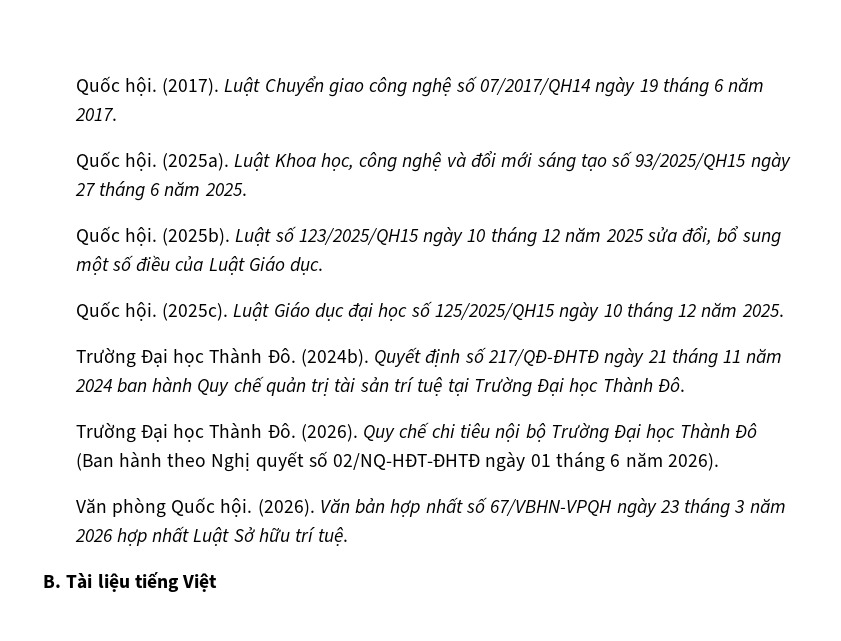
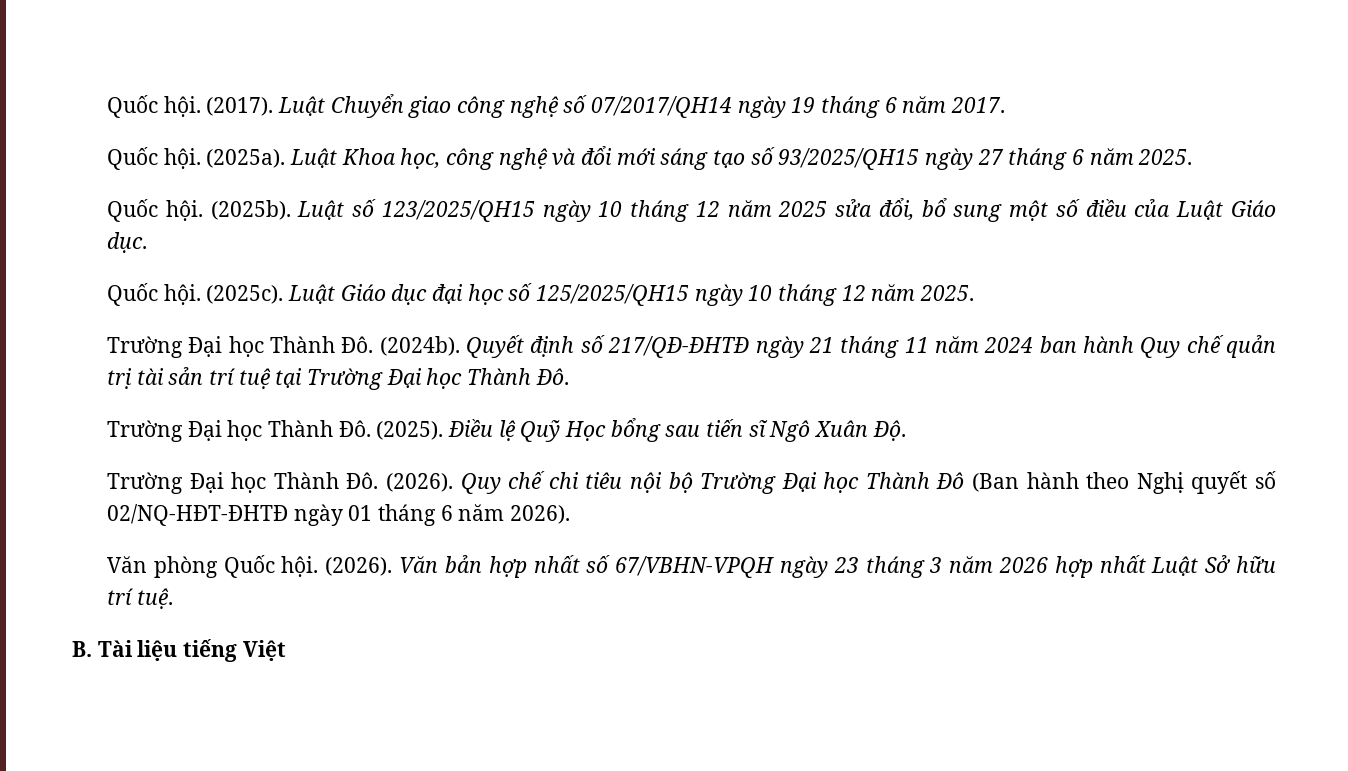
+ Trường Đại học Thành Đô. (2025). Điều lệ Quỹ Học bổng sau tiến sĩ Ngô Xuân Độ.

